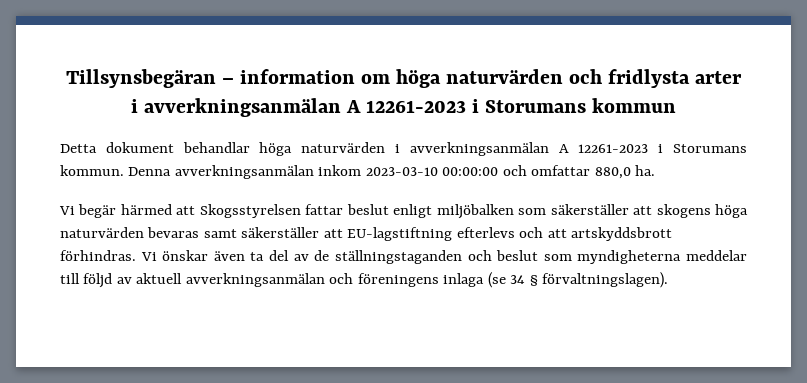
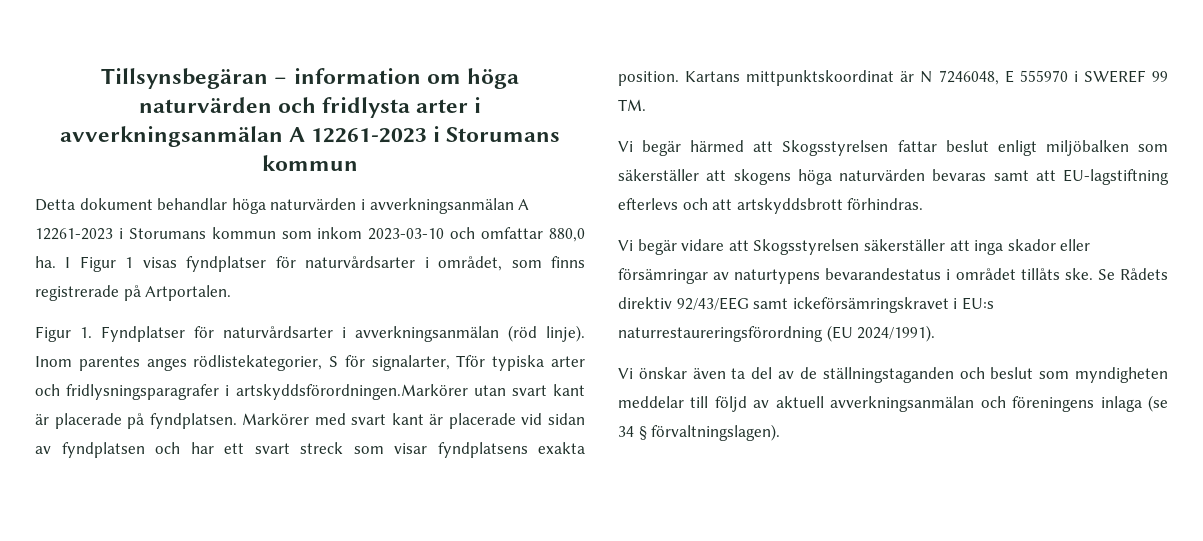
- Detta dokument behandlar höga naturvärden i avverkningsanmälan A 12261-2023 i Storumans kommun. Denna avverkningsanmälan inkom 2023-03-10 00:00:00 och omfattar 880,0 ha.
+ Detta dokument behandlar höga naturvärden i avverkningsanmälan A 12261-2023 i Storumans kommun som inkom 2023-03-10 och omfattar 880,0 ha. I Figur 1 visas fyndplatser för naturvårdsarter i området, som finns registrerade på Artportalen.
+ Figur 1. Fyndplatser för naturvårdsarter i avverkningsanmälan (röd linje). Inom parentes anges rödlistekategorier, S för signalarter, Tför typiska arter och fridlysningsparagrafer i artskyddsförordningen.Markörer utan svart kant är placerade på fyndplatsen. Markörer med svart kant är placerade vid sidan av fyndplatsen och har ett svart streck som visar fyndplatsens exakta position. Kartans mittpunktskoordinat är N 7246048, E 555970 i SWEREF 99 TM.
- Vi begär härmed att Skogsstyrelsen fattar beslut enligt miljöbalken som säkerställer att skogens höga naturvärden bevaras samt säkerställer att EU-lagstiftning efterlevs och att artskyddsbrott förhindras. Vi önskar även ta del av de ställningstaganden och beslut som myndigheterna meddelar till följd av aktuell avverkningsanmälan och föreningens inlaga (se 34 § förvaltningslagen).
+ Vi begär härmed att Skogsstyrelsen fattar beslut enligt miljöbalken som säkerställer att skogens höga naturvärden bevaras samt att EU-lagstiftning efterlevs och att artskyddsbrott förhindras.
+ Vi begär vidare att Skogsstyrelsen säkerställer att inga skador eller försämringar av naturtypens bevarandestatus i området tillåts ske. Se Rådets direktiv 92/43/EEG samt ickeförsämringskravet i EU:s naturrestaureringsförordning (EU 2024/1991).
+ Vi önskar även ta del av de ställningstaganden och beslut som myndigheten meddelar till följd av aktuell avverkningsanmälan och föreningens inlaga (se 34 § förvaltningslagen).

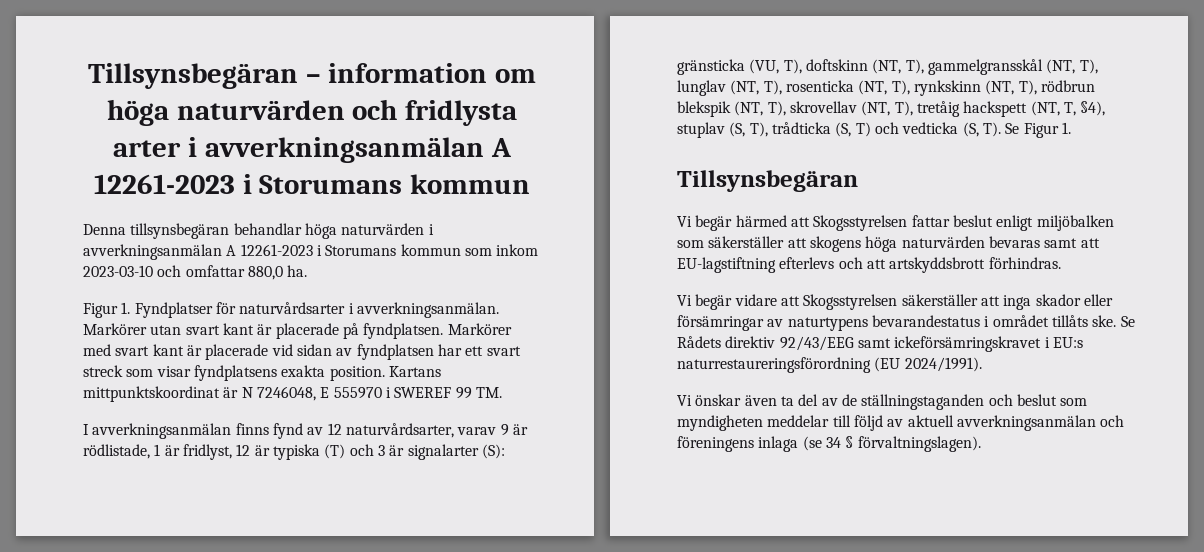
- Detta dokument behandlar höga naturvärden i avverkningsanmälan A 12261-2023 i Storumans kommun som inkom 2023-03-10 och omfattar 880,0 ha. I Figur 1 visas fyndplatser för naturvårdsarter i området, som finns registrerade på Artportalen.
+ Denna tillsynsbegäran behandlar höga naturvärden i avverkningsanmälan A 12261-2023 i Storumans kommun som inkom 2023-03-10 och omfattar 880,0 ha.
- Figur 1. Fyndplatser för naturvårdsarter i avverkningsanmälan (röd linje). Inom parentes anges rödlistekategorier, S för signalarter, Tför typiska arter och fridlysningsparagrafer i artskyddsförordningen.Markörer utan svart kant är placerade på fyndplatsen.
+ Figur 1. Fyndplatser för naturvårdsarter i avverkningsanmälan. Markörer utan svart kant är placerade på fyndplatsen.
- Markörer med svart kant är placerade vid sidan av fyndplatsen och har ett svart streck som visar fyndplatsens exakta position.
+ Markörer med svart kant är placerade vid sidan av fyndplatsen har ett svart streck som visar fyndplatsens exakta position.
+ I avverkningsanmälan finns fynd av 12 naturvårdsarter, varav 9 är rödlistade, 1 är fridlyst, 12 är typiska (T) och 3 är signalarter (S): gränsticka (VU, T), doftskinn (NT, T), gammelgransskål (NT, T), lunglav (NT, T), rosenticka (NT, T), rynkskinn (NT, T), rödbrun blekspik (NT, T), skrovellav (NT, T), tretåig hackspett (NT, T, §4), stuplav (S, T), trådticka (S, T) och vedticka (S, T). Se Figur 1.
+ Tillsynsbegäran

